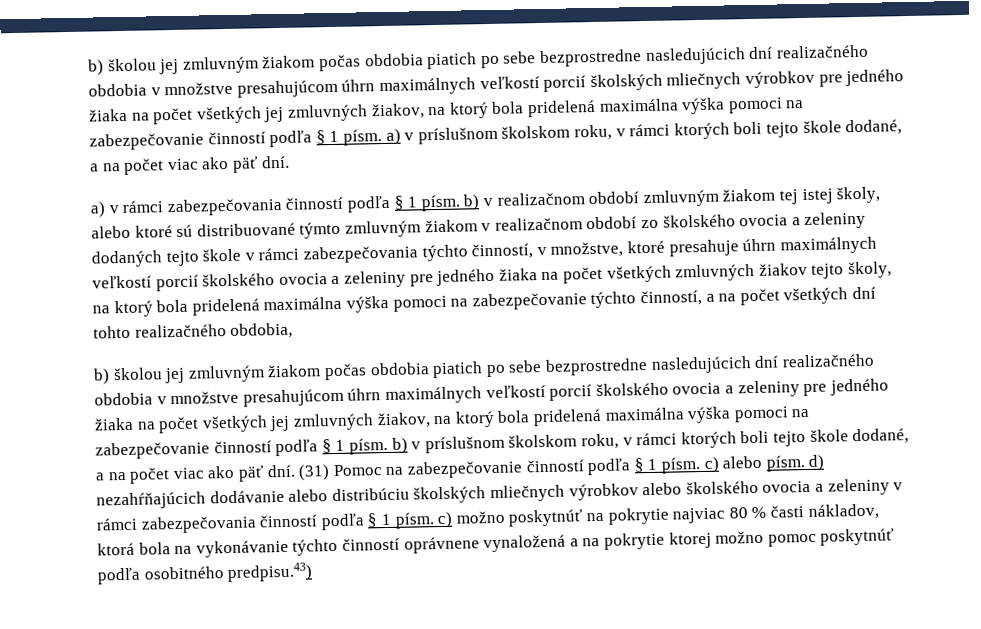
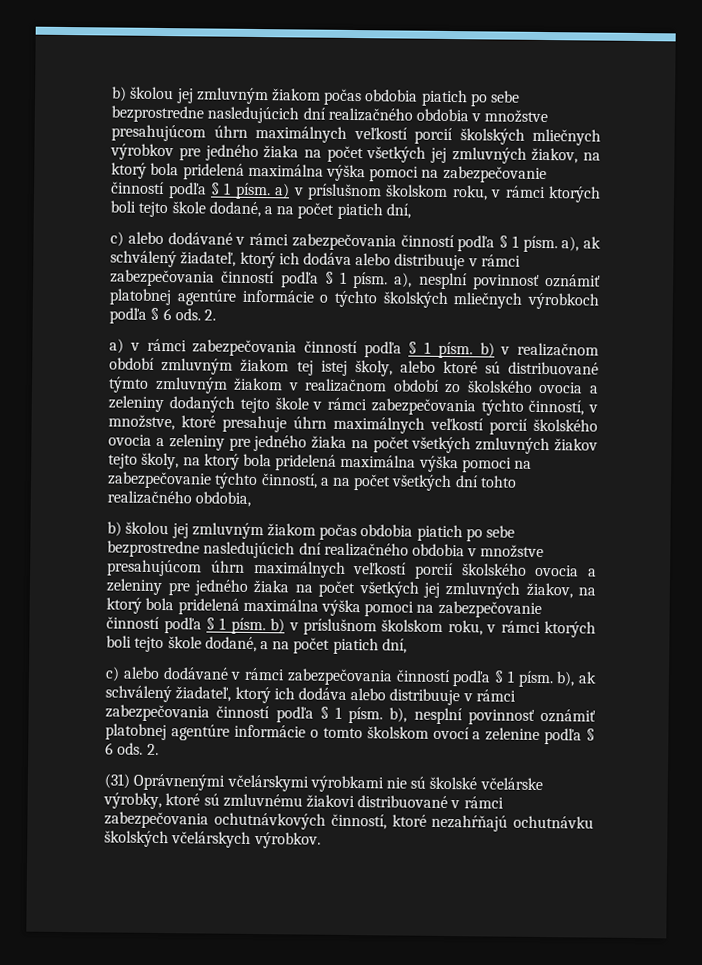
- b) školou jej zmluvným žiakom počas obdobia piatich po sebe bezprostredne nasledujúcich dní realizačného obdobia v množstve presahujúcom úhrn maximálnych veľkostí porcií školských mliečnych výrobkov pre jedného žiaka na počet všetkých jej zmluvných žiakov, na ktorý bola pridelená maximálna výška pomoci na zabezpečovanie činností podľa § 1 písm. a) v príslušnom školskom roku, v rámci ktorých boli tejto škole dodané, a na počet viac ako päť dní.
+ b) školou jej zmluvným žiakom počas obdobia piatich po sebe bezprostredne nasledujúcich dní realizačného obdobia v množstve presahujúcom úhrn maximálnych veľkostí porcií školských mliečnych výrobkov pre jedného žiaka na počet všetkých jej zmluvných žiakov, na ktorý bola pridelená maximálna výška pomoci na zabezpečovanie činností podľa § 1 písm. a) v príslušnom školskom roku, v rámci ktorých boli tejto škole dodané, a na počet piatich dní,
+ c) alebo dodávané v rámci zabezpečovania činností podľa § 1 písm. a), ak schválený žiadateľ, ktorý ich dodáva alebo distribuuje v rámci zabezpečovania činností podľa § 1 písm. a), nesplní povinnosť oznámiť platobnej agentúre informácie o týchto školských mliečnych výrobkoch podľa § 6 ods. 2.
- b) školou jej zmluvným žiakom počas obdobia piatich po sebe bezprostredne nasledujúcich dní realizačného obdobia v množstve presahujúcom úhrn maximálnych veľkostí porcií školského ovocia a zeleniny pre jedného žiaka na počet všetkých jej zmluvných žiakov, na ktorý bola pridelená maximálna výška pomoci na zabezpečovanie činností podľa § 1 písm. b) v príslušnom školskom roku, v rámci ktorých boli tejto škole dodané, a na počet viac ako päť dní. (31) Pomoc na zabezpečovanie činností podľa § 1 písm. c) alebo písm. d) nezahŕňajúcich dodávanie alebo distribúciu školských mliečnych výrobkov alebo školského ovocia a zeleniny v rámci zabezpečovania činností podľa § 1 písm. c) možno poskytnúť na pokrytie najviac 80 % časti nákladov, ktorá bola na vykonávanie týchto činností oprávnene vynaložená a na pokrytie ktorej možno pomoc poskytnúť podľa osobitného predpisu.43)
+ b) školou jej zmluvným žiakom počas obdobia piatich po sebe bezprostredne nasledujúcich dní realizačného obdobia v množstve presahujúcom úhrn maximálnych veľkostí porcií školského ovocia a zeleniny pre jedného žiaka na počet všetkých jej zmluvných žiakov, na ktorý bola pridelená maximálna výška pomoci na zabezpečovanie činností podľa § 1 písm. b) v príslušnom školskom roku, v rámci ktorých boli tejto škole dodané, a na počet piatich dní,
+ c) alebo dodávané v rámci zabezpečovania činností podľa § 1 písm. b), ak schválený žiadateľ, ktorý ich dodáva alebo distribuuje v rámci zabezpečovania činností podľa § 1 písm. b), nesplní povinnosť oznámiť platobnej agentúre informácie o tomto školskom ovocí a zelenine podľa § 6 ods. 2.
+ (31) Oprávnenými včelárskymi výrobkami nie sú školské včelárske výrobky, ktoré sú zmluvnému žiakovi distribuované v rámci zabezpečovania ochutnávkových činností, ktoré nezahŕňajú ochutnávku školských včelárskych výrobkov.

